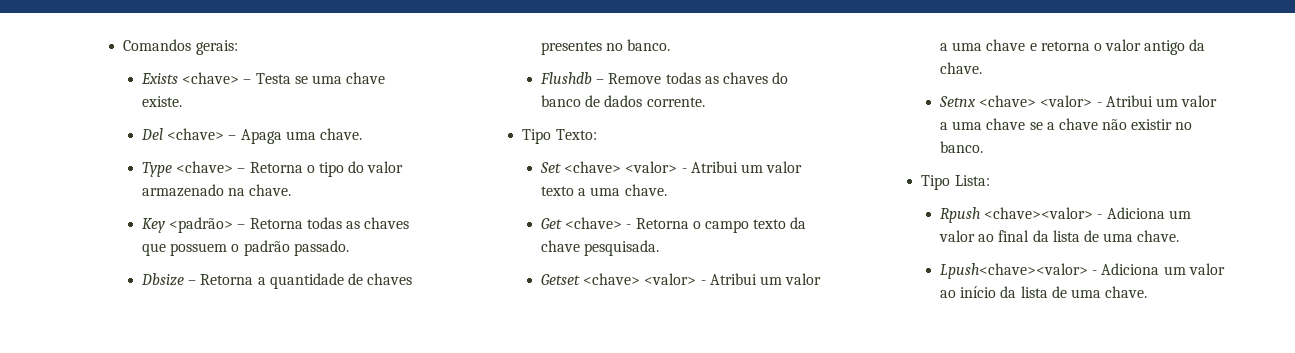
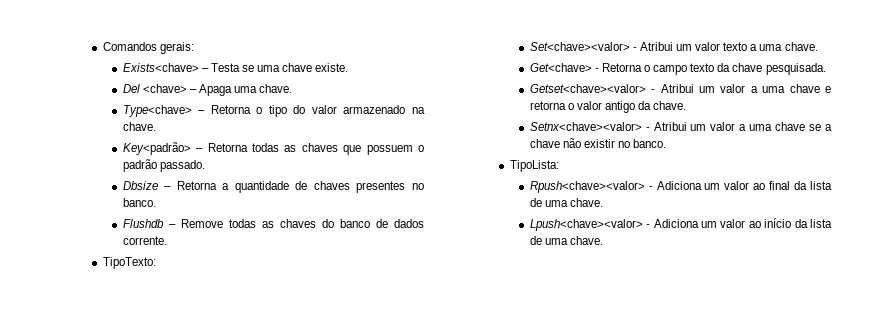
- Exists <chave> – Testa se uma chave existe.
+ Exists<chave> – Testa se uma chave existe.
- Type <chave> – Retorna o tipo do valor armazenado na chave.
+ Type<chave> – Retorna o tipo do valor armazenado na chave.
- Key <padrão> – Retorna todas as chaves que possuem o padrão passado.
+ Key<padrão> – Retorna todas as chaves que possuem o padrão passado.
- Tipo Texto:
- Set <chave> <valor> - Atribui um valor texto a uma chave.
+ TipoTexto:
+ Set<chave><valor> - Atribui um valor texto a uma chave.
- Get <chave> - Retorna o campo texto da chave pesquisada.
+ Get<chave> - Retorna o campo texto da chave pesquisada.
- Getset <chave> <valor> - Atribui um valor a uma chave e retorna o valor antigo da chave.
+ Getset<chave><valor> - Atribui um valor a uma chave e retorna o valor antigo da chave.
- Setnx <chave> <valor> - Atribui um valor a uma chave se a chave não existir no banco.
+ Setnx<chave><valor> - Atribui um valor a uma chave se a chave não existir no banco.
- Tipo Lista:
- Rpush <chave><valor> - Adiciona um valor ao final da lista de uma chave.
+ TipoLista:
+ Rpush<chave><valor> - Adiciona um valor ao final da lista de uma chave.

